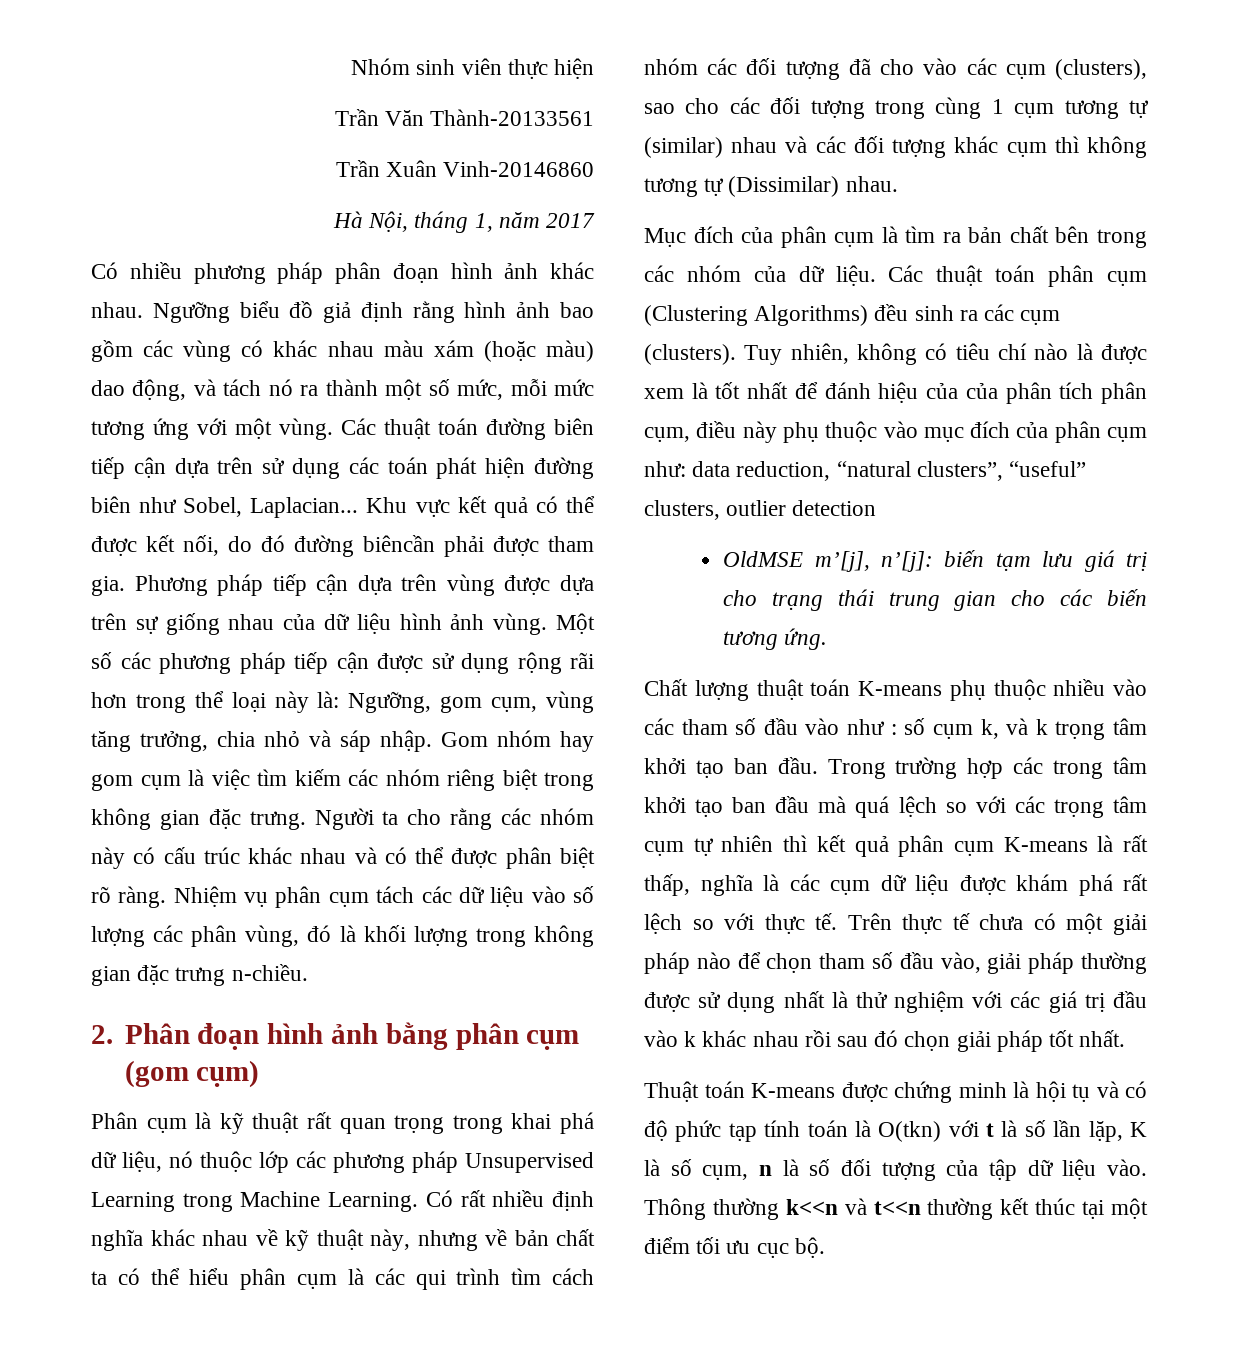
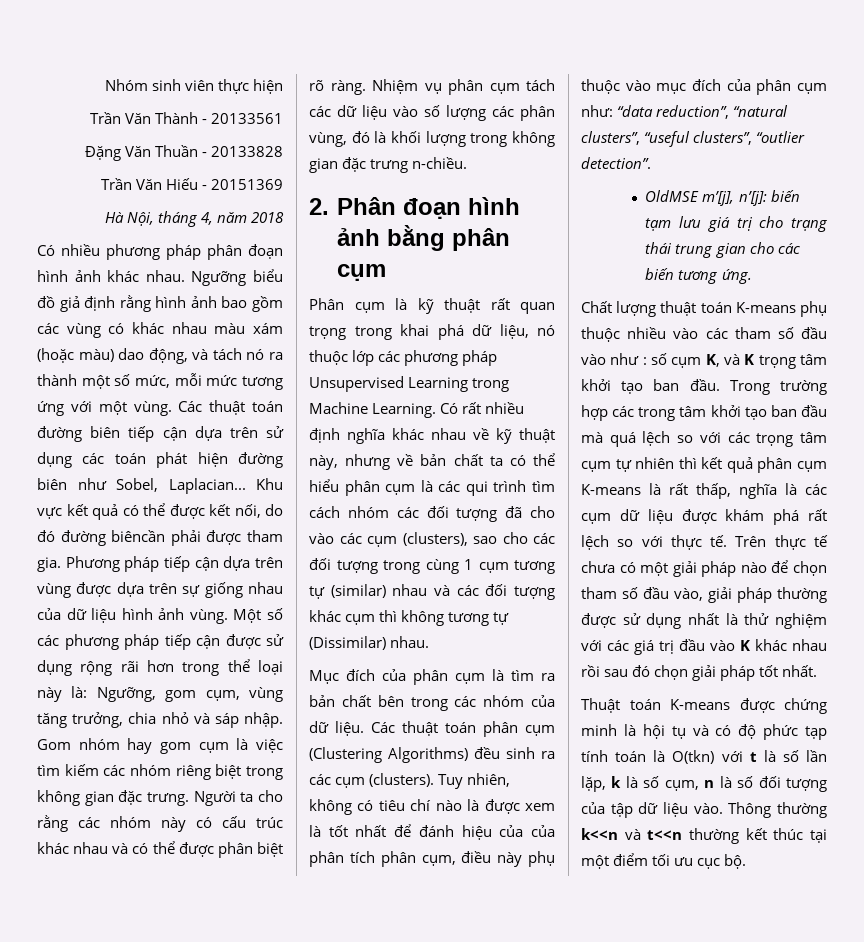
- Trần Văn Thành-20133561
- Trần Xuân Vinh-20146860
+ Trần Văn Thành - 20133561
+ Đặng Văn Thuần - 20133828
+ Trần Văn Hiếu - 20151369
- Hà Nội, tháng 1, năm 2017
+ Hà Nội, tháng 4, năm 2018
- 2. Phân đoạn hình ảnh bằng phân cụm (gom cụm)
+ 2. Phân đoạn hình ảnh bằng phân cụm
- Tuy nhiên, không có tiêu chí nào là được xem là tốt nhất để đánh hiệu của của phân tích phân cụm, điều này phụ thuộc vào mục đích của phân cụm như: data reduction, “natural clusters”, “useful” clusters, outlier detection
+ Tuy nhiên, không có tiêu chí nào là được xem là tốt nhất để đánh hiệu của của phân tích phân cụm, điều này phụ thuộc vào mục đích của phân cụm như: “data reduction”, “natural clusters”, “useful clusters”, “outlier detection”.
- Chất lượng thuật toán K-means phụ thuộc nhiều vào các tham số đầu vào như : số cụm k, và k trọng tâm khởi tạo ban đầu.
+ Chất lượng thuật toán K-means phụ thuộc nhiều vào các tham số đầu vào như : số cụm K, và K trọng tâm khởi tạo ban đầu.
- Trên thực tế chưa có một giải pháp nào để chọn tham số đầu vào, giải pháp thường được sử dụng nhất là thử nghiệm với các giá trị đầu vào k khác nhau rồi sau đó chọn giải pháp tốt nhất.
+ Trên thực tế chưa có một giải pháp nào để chọn tham số đầu vào, giải pháp thường được sử dụng nhất là thử nghiệm với các giá trị đầu vào K khác nhau rồi sau đó chọn giải pháp tốt nhất.
- Thuật toán K-means được chứng minh là hội tụ và có độ phức tạp tính toán là O(tkn) với t là số lần lặp, K là số cụm, n là số đối tượng của tập dữ liệu vào.
+ Thuật toán K-means được chứng minh là hội tụ và có độ phức tạp tính toán là O(tkn) với t là số lần lặp, k là số cụm, n là số đối tượng của tập dữ liệu vào.

